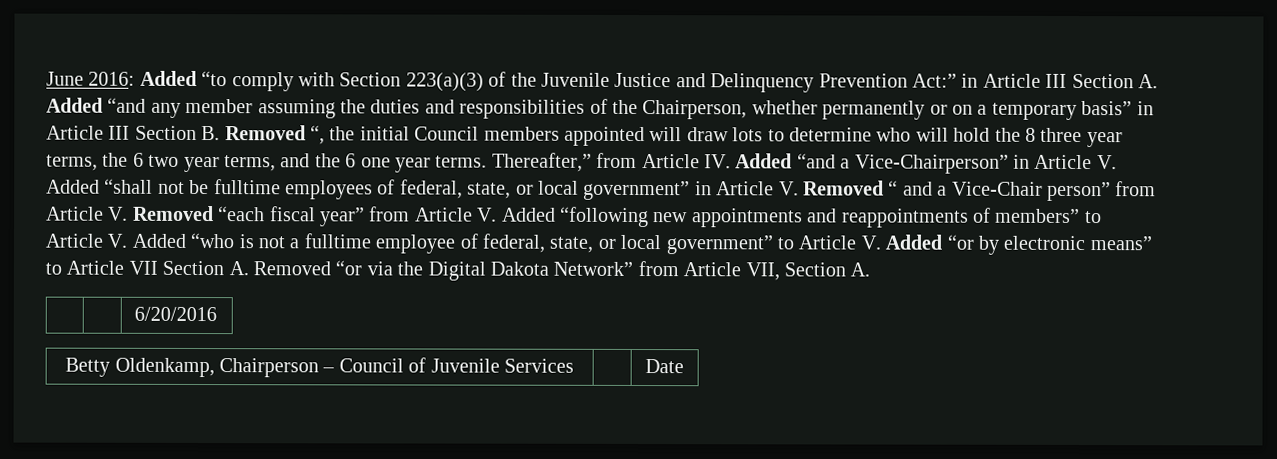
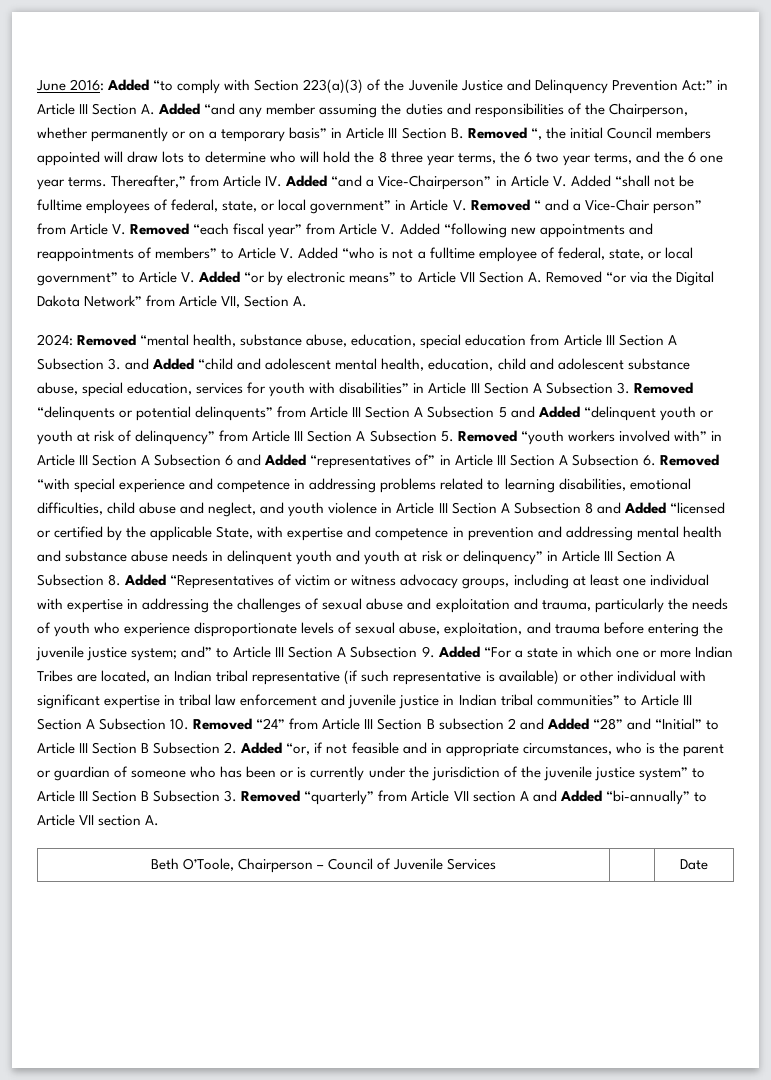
- | | 6/20/2016
- Betty Oldenkamp, Chairperson – Council of Juvenile Services | | Date
+ 2024: Removed “mental health, substance abuse, education, special education from Article III Section A Subsection 3. and Added “child and adolescent mental health, education, child and adolescent substance abuse, special education, services for youth with disabilities” in Article III Section A Subsection 3. Removed “delinquents or potential delinquents” from Article III Section A Subsection 5 and Added “delinquent youth or youth at risk of delinquency” from Article III Section A Subsection 5. Removed “youth workers involved with” in Article III Section A Subsection 6 and Added “representatives of” in Article III Section A Subsection 6. Removed “with special experience and competence in addressing problems related to learning disabilities, emotional difficulties, child abuse and neglect, and youth violence in Article III Section A Subsection 8 and Added “licensed or certified by the applicable State, with expertise and competence in prevention and addressing mental health and substance abuse needs in delinquent youth and youth at risk or delinquency” in Article III Section A Subsection 8. Added “Representatives of victim or witness advocacy groups, including at least one individual with expertise in addressing the challenges of sexual abuse and exploitation and trauma, particularly the needs of youth who experience disproportionate levels of sexual abuse, exploitation, and trauma before entering the juvenile justice system; and” to Article III Section A Subsection 9. Added “For a state in which one or more Indian Tribes are located, an Indian tribal representative (if such representative is available) or other individual with significant expertise in tribal law enforcement and juvenile justice in Indian tribal communities” to Article III Section A Subsection 10. Removed “24” from Article III Section B subsection 2 and Added “28” and “Initial” to Article III Section B Subsection 2. Added “or, if not feasible and in appropriate circumstances, who is the parent or guardian of someone who has been or is currently under the jurisdiction of the juvenile justice system” to Article III Section B Subsection 3. Removed “quarterly” from Article VII section A and Added “bi-annually” to Article VII section A.
+ Beth O’Toole, Chairperson – Council of Juvenile Services | | Date

